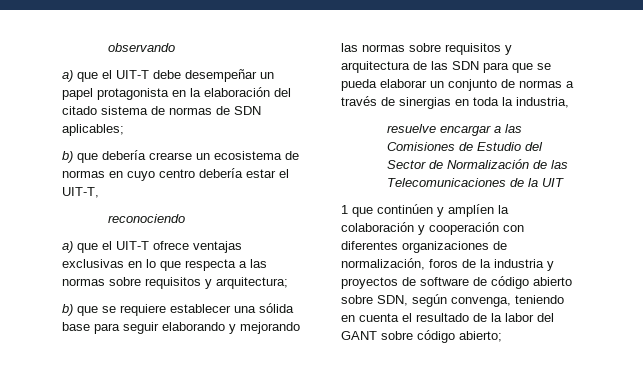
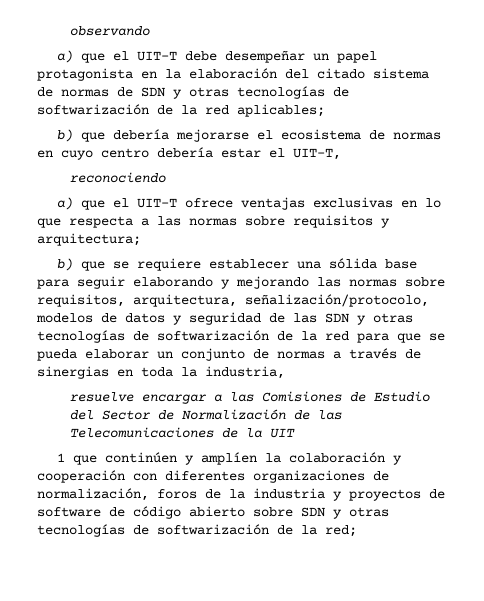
- a) que el UIT-T debe desempeñar un papel protagonista en la elaboración del citado sistema de normas de SDN aplicables;
+ a) que el UIT-T debe desempeñar un papel protagonista en la elaboración del citado sistema de normas de SDN y otras tecnologías de softwarización de la red aplicables;
- b) que debería crearse un ecosistema de normas en cuyo centro debería estar el UIT-T,
+ b) que debería mejorarse el ecosistema de normas en cuyo centro debería estar el UIT-T,
- b) que se requiere establecer una sólida base para seguir elaborando y mejorando las normas sobre requisitos y arquitectura de las SDN para que se pueda elaborar un conjunto de normas a través de sinergias en toda la industria,
+ b) que se requiere establecer una sólida base para seguir elaborando y mejorando las normas sobre requisitos, arquitectura, señalización/protocolo, modelos de datos y seguridad de las SDN y otras tecnologías de softwarización de la red para que se pueda elaborar un conjunto de normas a través de sinergias en toda la industria,
- 1 que continúen y amplíen la colaboración y cooperación con diferentes organizaciones de normalización, foros de la industria y proyectos de software de código abierto sobre SDN, según convenga, teniendo en cuenta el resultado de la labor del GANT sobre código abierto;
+ 1 que continúen y amplíen la colaboración y cooperación con diferentes organizaciones de normalización, foros de la industria y proyectos de software de código abierto sobre SDN y otras tecnologías de softwarización de la red;

